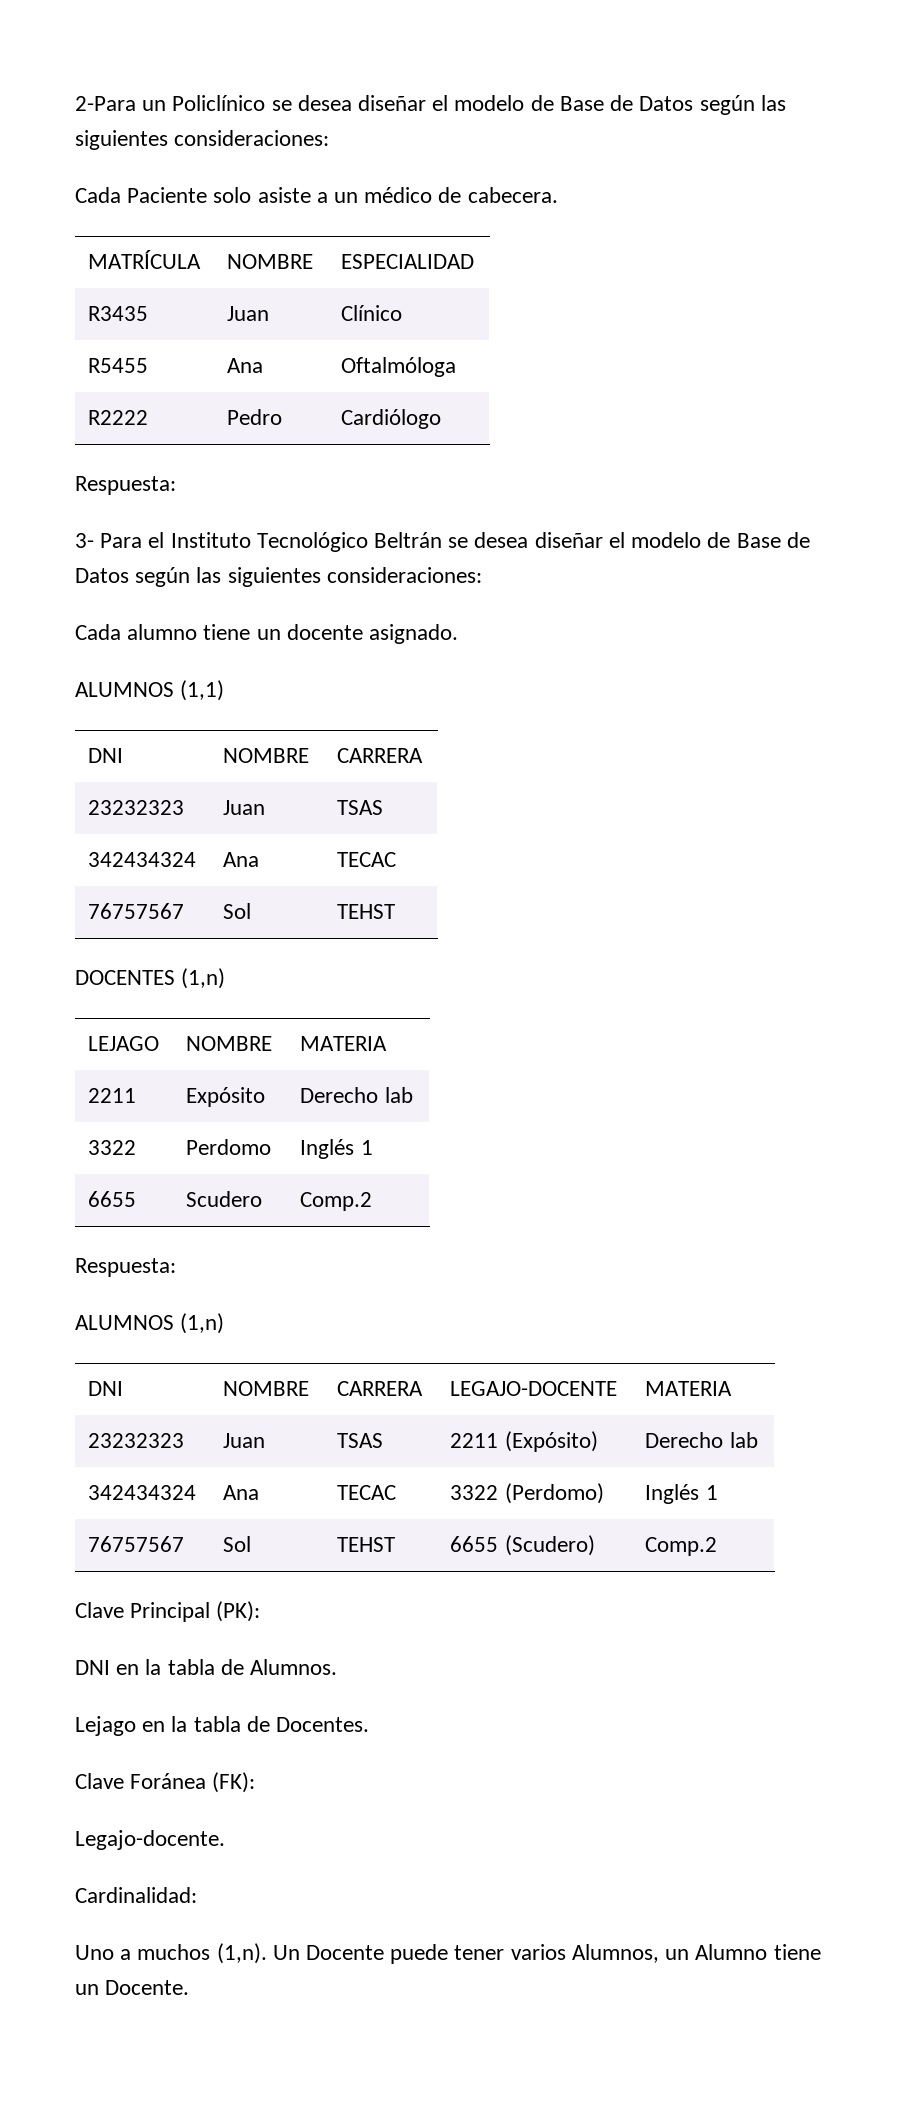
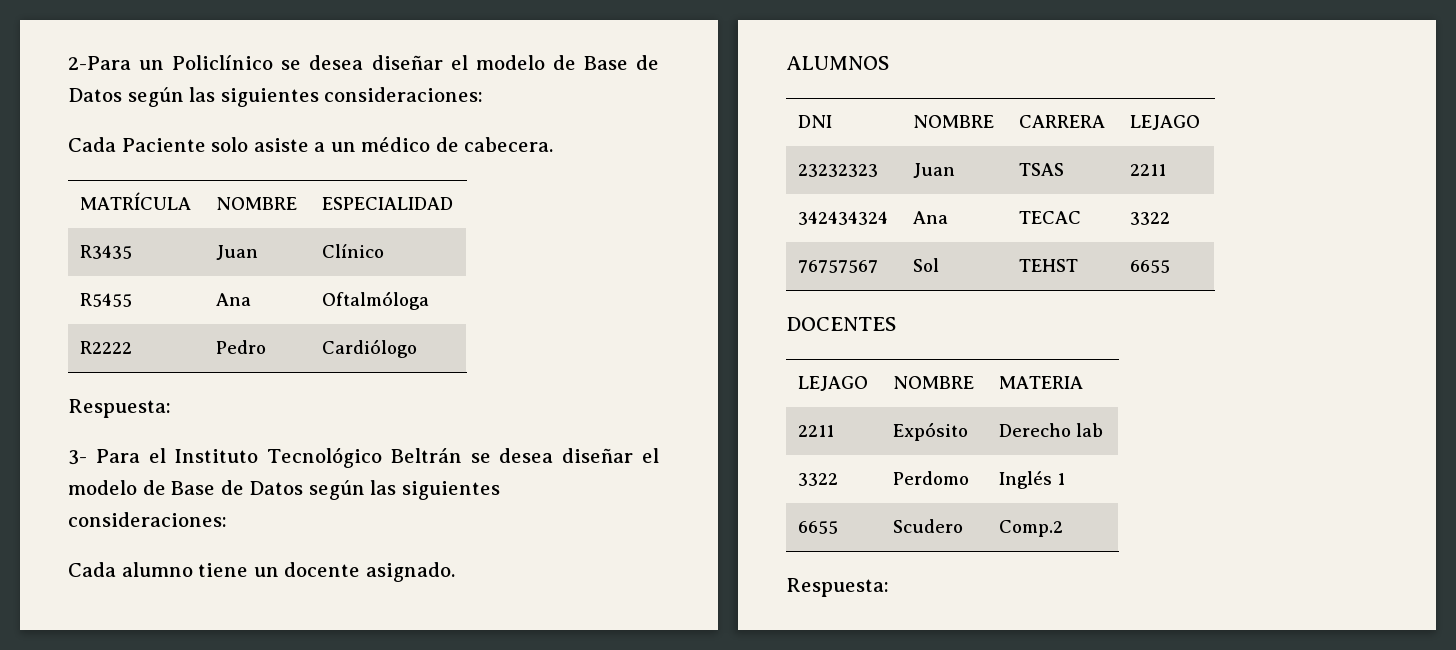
- ALUMNOS (1,1)
- DNI | NOMBRE | CARRERA
- 23232323 | Juan | TSAS
- 342434324 | Ana | TECAC
- 76757567 | Sol | TEHST
+ ALUMNOS
+ DNI | NOMBRE | CARRERA | LEJAGO
+ 23232323 | Juan | TSAS | 2211
+ 342434324 | Ana | TECAC | 3322
+ 76757567 | Sol | TEHST | 6655
- DOCENTES (1,n)
+ DOCENTES
- ALUMNOS (1,n)
- DNI | NOMBRE | CARRERA | LEGAJO-DOCENTE | MATERIA
- 23232323 | Juan | TSAS | 2211 (Expósito) | Derecho lab
- 342434324 | Ana | TECAC | 3322 (Perdomo) | Inglés 1
- 76757567 | Sol | TEHST | 6655 (Scudero) | Comp.2
- Clave Principal (PK):
- DNI en la tabla de Alumnos.
- Lejago en la tabla de Docentes.
- Clave Foránea (FK):
- Legajo-docente.
- Cardinalidad:
- Uno a muchos (1,n). Un Docente puede tener varios Alumnos, un Alumno tiene un Docente.

